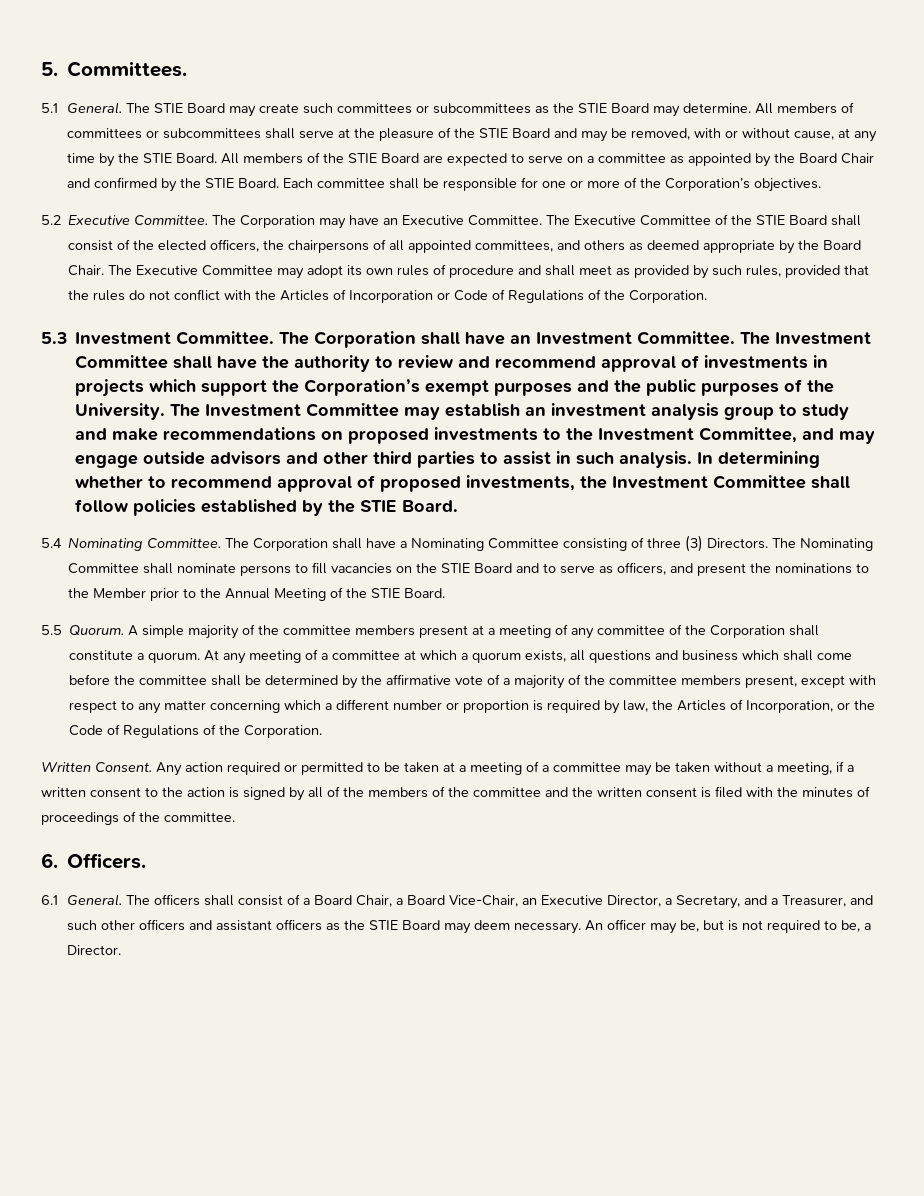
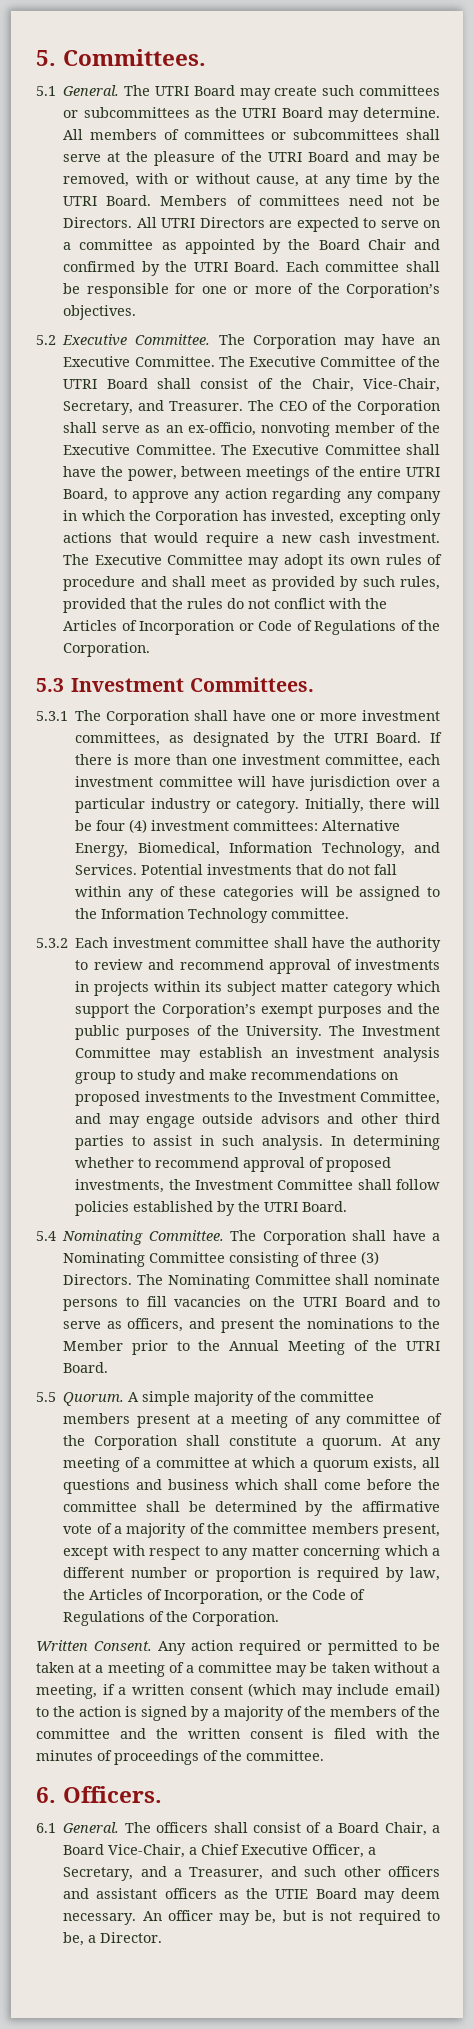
- The STIE Board may create such committees or subcommittees as the STIE Board may determine.
+ The UTRI Board may create such committees or subcommittees as the UTRI Board may determine.
- All members of committees or subcommittees shall serve at the pleasure of the STIE Board and may be removed, with or without cause, at any time by the STIE Board. All members of the STIE Board are expected to serve on a committee as appointed by the Board Chair and confirmed by the STIE Board.
+ All members of committees or subcommittees shall serve at the pleasure of the UTRI Board and may be removed, with or without cause, at any time by the UTRI Board. Members of committees need not be Directors. All UTRI Directors are expected to serve on a committee as appointed by the Board Chair and confirmed by the UTRI Board.
- The Executive Committee of the STIE Board shall consist of the elected officers, the chairpersons of all appointed committees, and others as deemed appropriate by the Board Chair.
+ The Executive Committee of the UTRI Board shall consist of the Chair, Vice-Chair, Secretary, and Treasurer. The CEO of the Corporation shall serve as an ex-officio, nonvoting member of the Executive Committee. The Executive Committee shall have the power, between meetings of the entire UTRI Board, to approve any action regarding any company in which the Corporation has invested, excepting only actions that would require a new cash investment.
- 5.3 Investment Committee. The Corporation shall have an Investment Committee. The Investment Committee shall have the authority to review and recommend approval of investments in projects which support the Corporation’s exempt purposes and the public purposes of the University.
+ 5.3 Investment Committees.
+ 5.3.1 The Corporation shall have one or more investment committees, as designated by the UTRI Board. If there is more than one investment committee, each investment committee will have jurisdiction over a particular industry or category. Initially, there will be four (4) investment committees: Alternative Energy, Biomedical, Information Technology, and Services. Potential investments that do not fall within any of these categories will be assigned to the Information Technology committee.
+ 5.3.2 Each investment committee shall have the authority to review and recommend approval of investments in projects within its subject matter category which support the Corporation’s exempt purposes and the public purposes of the University.
- In determining whether to recommend approval of proposed investments, the Investment Committee shall follow policies established by the STIE Board.
+ In determining whether to recommend approval of proposed investments, the Investment Committee shall follow policies established by the UTRI Board.
- The Nominating Committee shall nominate persons to fill vacancies on the STIE Board and to serve as officers, and present the nominations to the Member prior to the Annual Meeting of the STIE Board.
+ The Nominating Committee shall nominate persons to fill vacancies on the UTRI Board and to serve as officers, and present the nominations to the Member prior to the Annual Meeting of the UTRI Board.
- Any action required or permitted to be taken at a meeting of a committee may be taken without a meeting, if a written consent to the action is signed by all of the members of the committee and the written consent is filed with the minutes of proceedings of the committee.
+ Any action required or permitted to be taken at a meeting of a committee may be taken without a meeting, if a written consent (which may include email) to the action is signed by a majority of the members of the committee and the written consent is filed with the minutes of proceedings of the committee.
- The officers shall consist of a Board Chair, a Board Vice-Chair, an Executive Director, a Secretary, and a Treasurer, and such other officers and assistant officers as the STIE Board may deem necessary.
+ The officers shall consist of a Board Chair, a Board Vice-Chair, a Chief Executive Officer, a Secretary, and a Treasurer, and such other officers and assistant officers as the UTIE Board may deem necessary.

